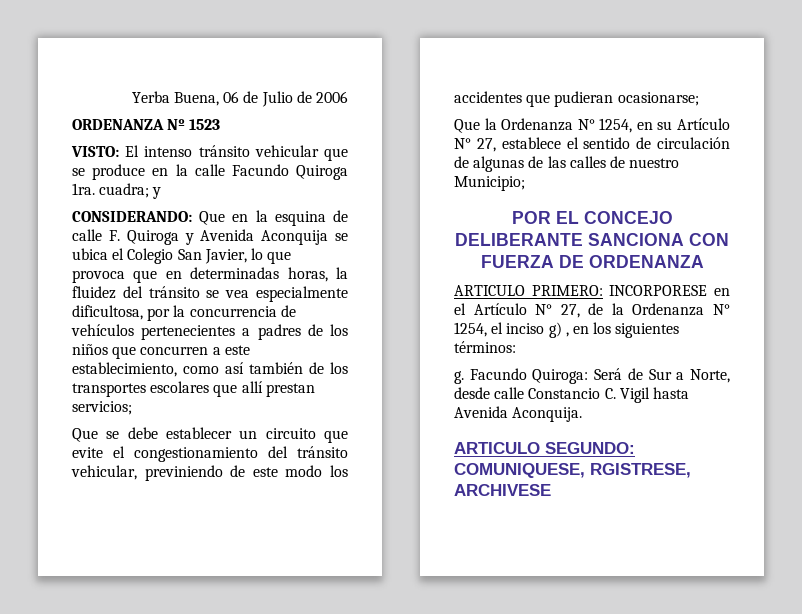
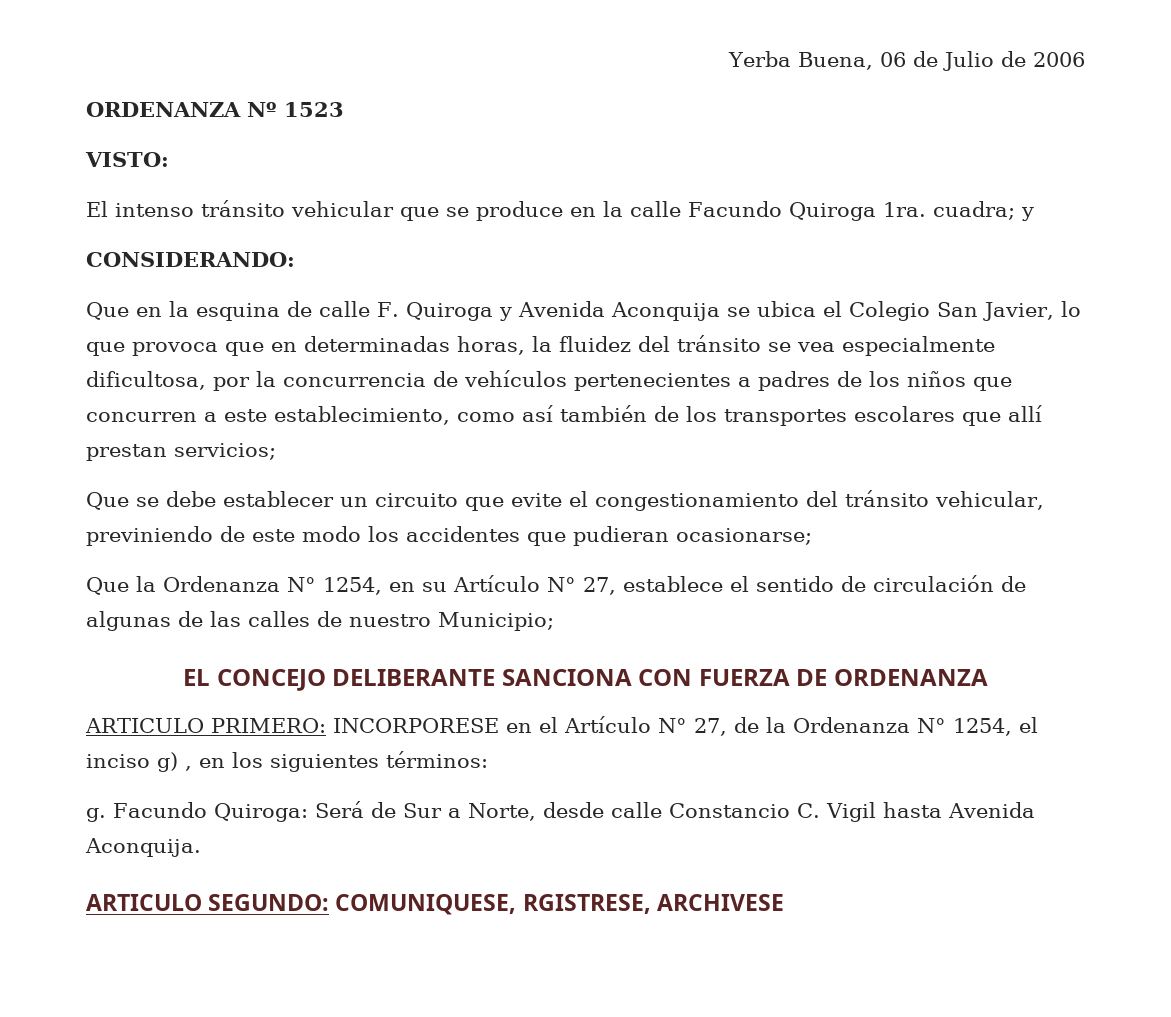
- VISTO: El intenso tránsito vehicular que se produce en la calle Facundo Quiroga 1ra. cuadra; y
+ VISTO:
+ El intenso tránsito vehicular que se produce en la calle Facundo Quiroga 1ra. cuadra; y
- CONSIDERANDO: Que en la esquina de calle F. Quiroga y Avenida Aconquija se ubica el Colegio San Javier, lo que provoca que en determinadas horas, la fluidez del tránsito se vea especialmente dificultosa, por la concurrencia de vehículos pertenecientes a padres de los niños que concurren a este establecimiento, como así también de los transportes escolares que allí prestan servicios;
+ CONSIDERANDO:
+ Que en la esquina de calle F. Quiroga y Avenida Aconquija se ubica el Colegio San Javier, lo que provoca que en determinadas horas, la fluidez del tránsito se vea especialmente dificultosa, por la concurrencia de vehículos pertenecientes a padres de los niños que concurren a este establecimiento, como así también de los transportes escolares que allí prestan servicios;
- POR EL CONCEJO DELIBERANTE SANCIONA CON FUERZA DE ORDENANZA
+ EL CONCEJO DELIBERANTE SANCIONA CON FUERZA DE ORDENANZA

